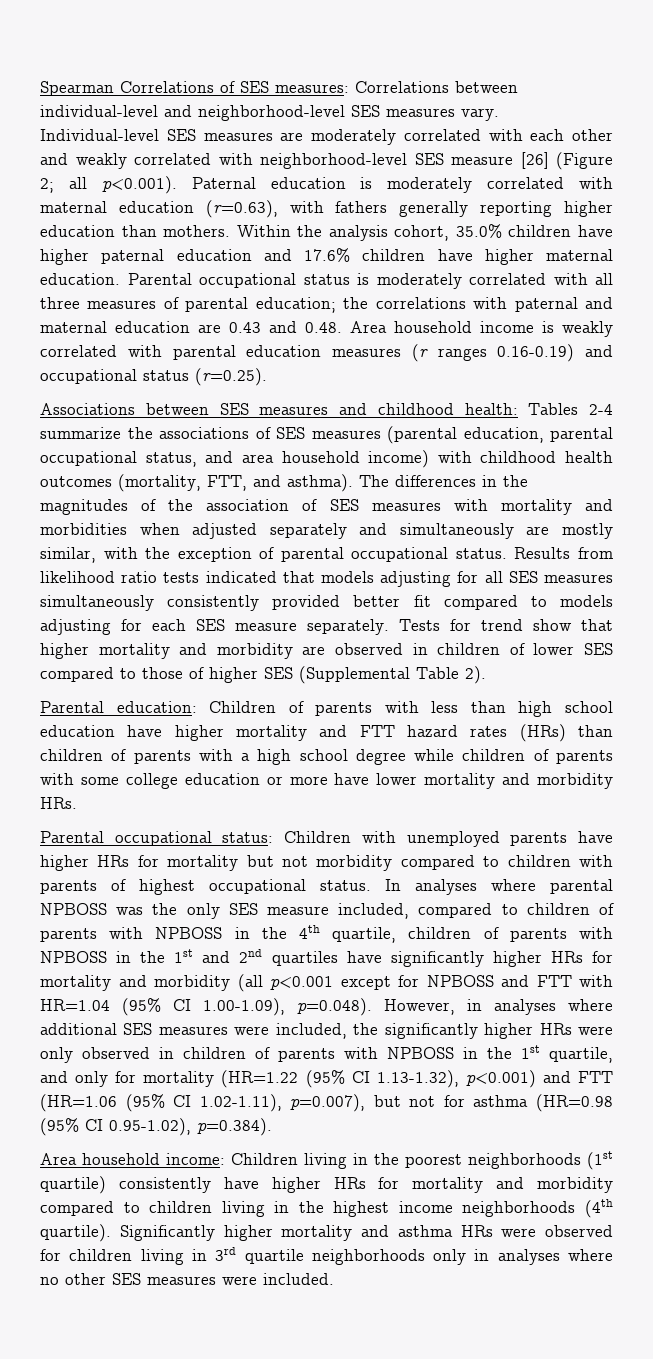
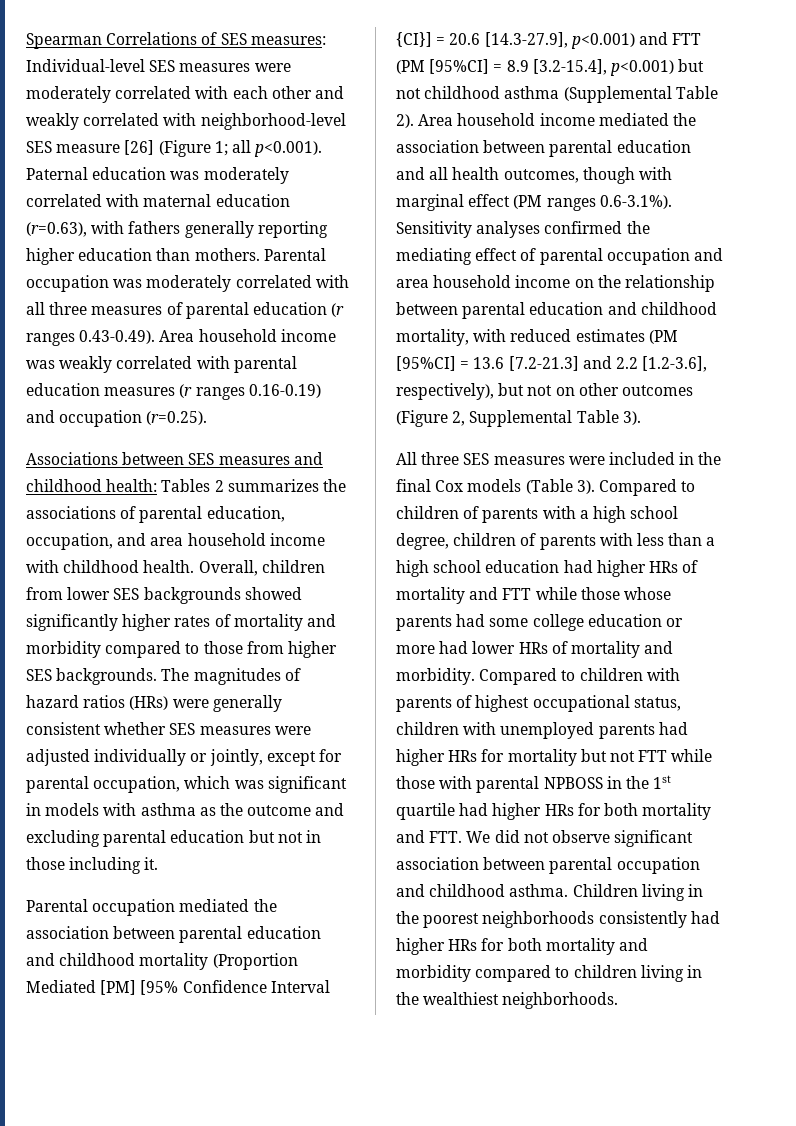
- Spearman Correlations of SES measures: Correlations between individual-level and neighborhood-level SES measures vary. Individual-level SES measures are moderately correlated with each other and weakly correlated with neighborhood-level SES measure [26] (Figure 2; all p<0.001). Paternal education is moderately correlated with maternal education (r=0.63), with fathers generally reporting higher education than mothers.
+ Spearman Correlations of SES measures: Individual-level SES measures were moderately correlated with each other and weakly correlated with neighborhood-level SES measure [26] (Figure 1; all p<0.001). Paternal education was moderately correlated with maternal education (r=0.63), with fathers generally reporting higher education than mothers.
- Within the analysis cohort, 35.0% children have higher paternal education and 17.6% children have higher maternal education. Parental occupational status is moderately correlated with all three measures of parental education; the correlations with paternal and maternal education are 0.43 and 0.48. Area household income is weakly correlated with parental education measures (r ranges 0.16-0.19) and occupational status (r=0.25).
+ Parental occupation was moderately correlated with all three measures of parental education (r ranges 0.43-0.49). Area household income was weakly correlated with parental education measures (r ranges 0.16-0.19) and occupation (r=0.25).
- Associations between SES measures and childhood health: Tables 2-4 summarize the associations of SES measures (parental education, parental occupational status, and area household income) with childhood health outcomes (mortality, FTT, and asthma). The differences in the magnitudes of the association of SES measures with mortality and morbidities when adjusted separately and simultaneously are mostly similar, with the exception of parental occupational status. Results from likelihood ratio tests indicated that models adjusting for all SES measures simultaneously consistently provided better fit compared to models adjusting for each SES measure separately. Tests for trend show that higher mortality and morbidity are observed in children of lower SES compared to those of higher SES (Supplemental Table 2).
- Parental education: Children of parents with less than high school education have higher mortality and FTT hazard rates (HRs) than children of parents with a high school degree while children of parents with some college education or more have lower mortality and morbidity HRs.
- Parental occupational status: Children with unemployed parents have higher HRs for mortality but not morbidity compared to children with parents of highest occupational status. In analyses where parental NPBOSS was the only SES measure included, compared to children of parents with NPBOSS in the 4th quartile, children of parents with NPBOSS in the 1st and 2nd quartiles have significantly higher HRs for mortality and morbidity (all p<0.001 except for NPBOSS and FTT with HR=1.04 (95% CI 1.00-1.09), p=0.048). However, in analyses where additional SES measures were included, the significantly higher HRs were only observed in children of parents with NPBOSS in the 1st quartile, and only for mortality (HR=1.22 (95% CI 1.13-1.32), p<0.001) and FTT (HR=1.06 (95% CI 1.02-1.11), p=0.007), but not for asthma (HR=0.98 (95% CI 0.95-1.02), p=0.384).
- Area household income: Children living in the poorest neighborhoods (1st quartile) consistently have higher HRs for mortality and morbidity compared to children living in the highest income neighborhoods (4th quartile). Significantly higher mortality and asthma HRs were observed for children living in 3rd quartile neighborhoods only in analyses where no other SES measures were included.
+ Associations between SES measures and childhood health: Tables 2 summarizes the associations of parental education, occupation, and area household income with childhood health. Overall, children from lower SES backgrounds showed significantly higher rates of mortality and morbidity compared to those from higher SES backgrounds. The magnitudes of hazard ratios (HRs) were generally consistent whether SES measures were adjusted individually or jointly, except for parental occupation, which was significant in models with asthma as the outcome and excluding parental education but not in those including it.
+ Parental occupation mediated the association between parental education and childhood mortality (Proportion Mediated [PM] [95% Confidence Interval {CI}] = 20.6 [14.3-27.9], p<0.001) and FTT (PM [95%CI] = 8.9 [3.2-15.4], p<0.001) but not childhood asthma (Supplemental Table 2). Area household income mediated the association between parental education and all health outcomes, though with marginal effect (PM ranges 0.6-3.1%). Sensitivity analyses confirmed the mediating effect of parental occupation and area household income on the relationship between parental education and childhood mortality, with reduced estimates (PM [95%CI] = 13.6 [7.2-21.3] and 2.2 [1.2-3.6], respectively), but not on other outcomes (Figure 2, Supplemental Table 3).
+ All three SES measures were included in the final Cox models (Table 3). Compared to children of parents with a high school degree, children of parents with less than a high school education had higher HRs of mortality and FTT while those whose parents had some college education or more had lower HRs of mortality and morbidity. Compared to children with parents of highest occupational status, children with unemployed parents had higher HRs for mortality but not FTT while those with parental NPBOSS in the 1st quartile had higher HRs for both mortality and FTT. We did not observe significant association between parental occupation and childhood asthma. Children living in the poorest neighborhoods consistently had higher HRs for both mortality and morbidity compared to children living in the wealthiest neighborhoods.

